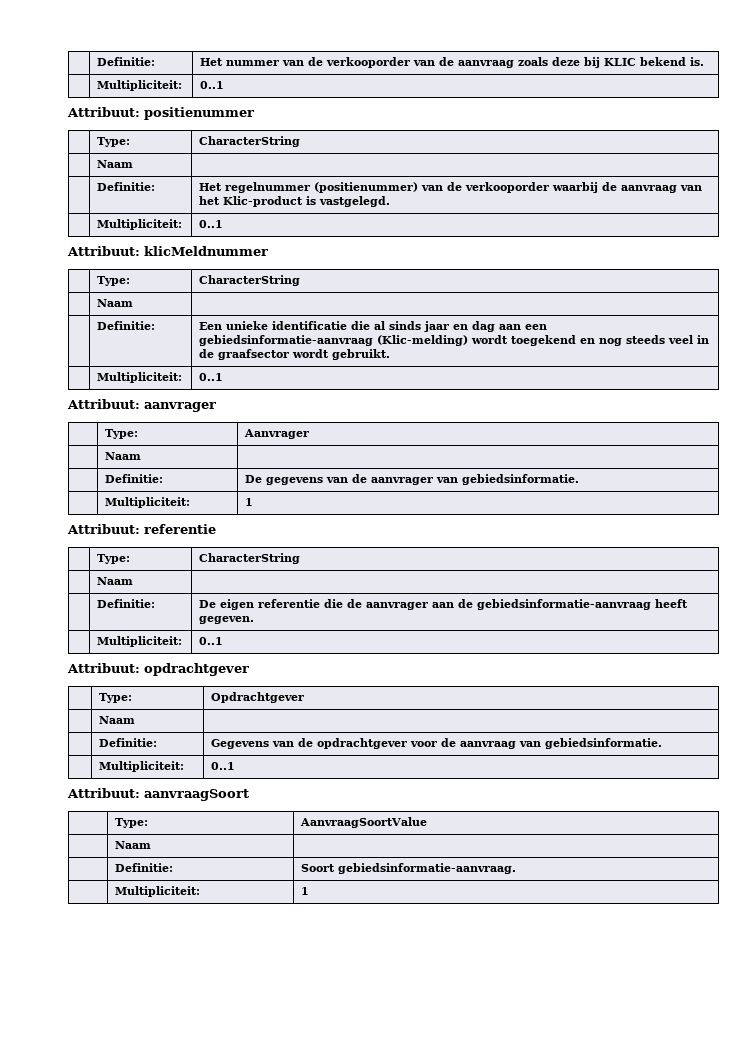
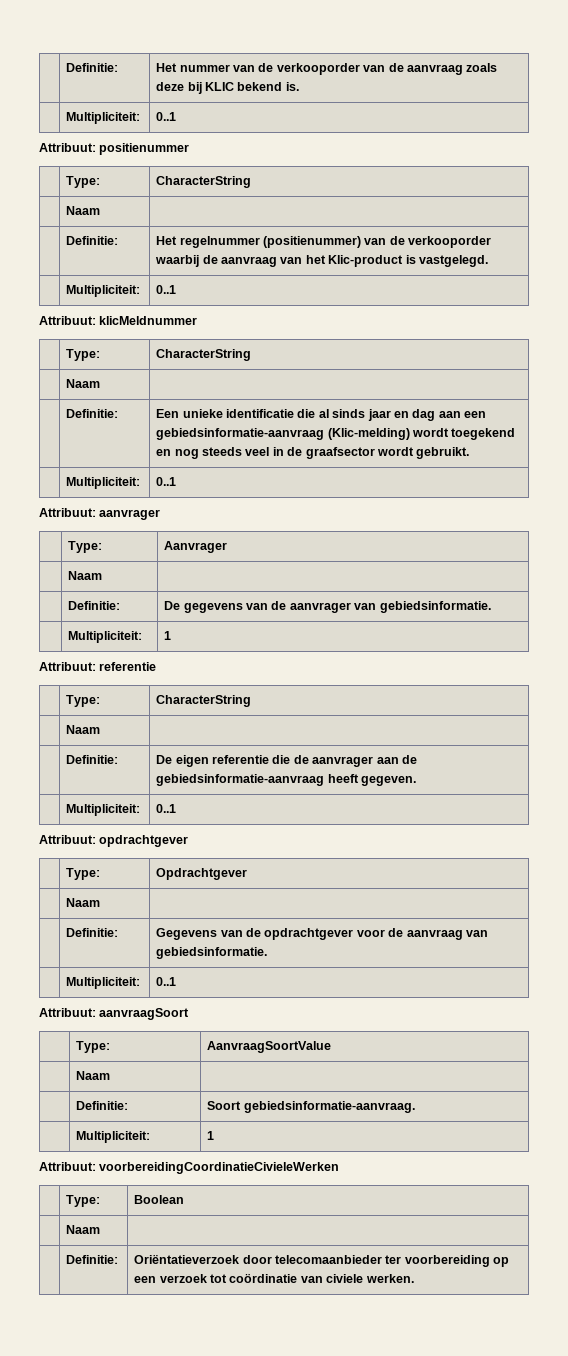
+ Attribuut: voorbereidingCoordinatieCivieleWerken
+ | Type: | Boolean
+ | Naam |
+ | Definitie: | Oriëntatieverzoek door telecomaanbieder ter voorbereiding op een verzoek tot coördinatie van civiele werken.

